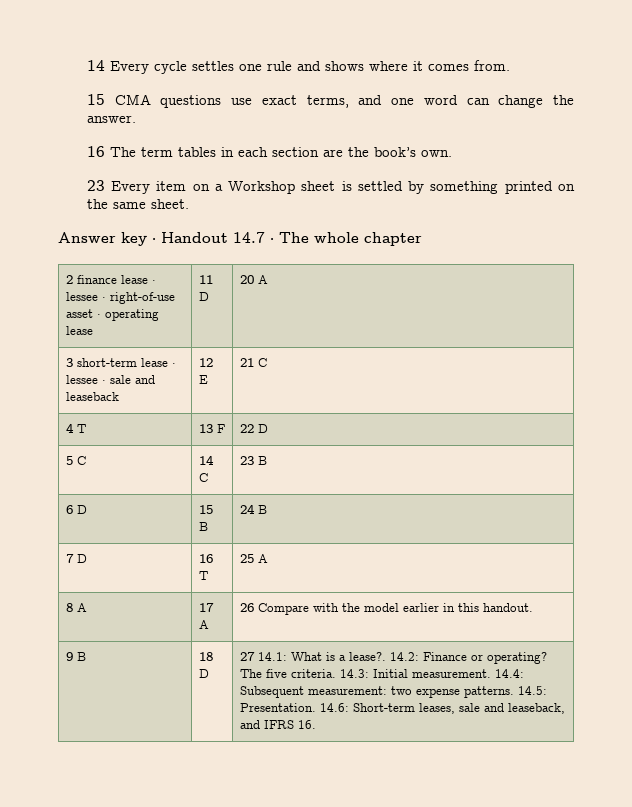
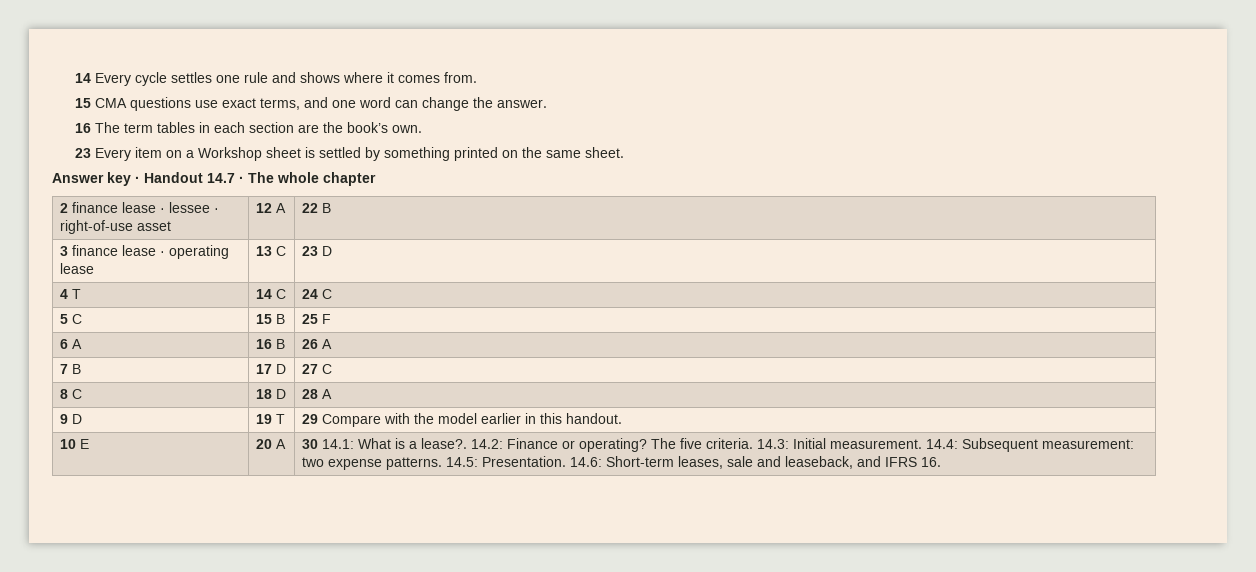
- 2 finance lease · lessee · right-of-use asset · operating lease | 11 D | 20 A
- 3 short-term lease · lessee · sale and leaseback | 12 E | 21 C
- 4 T | 13 F | 22 D
- 5 C | 14 C | 23 B
- 6 D | 15 B | 24 B
+ 2 finance lease · lessee · right-of-use asset | 12 A | 22 B
+ 3 finance lease · operating lease | 13 C | 23 D
+ 4 T | 14 C | 24 C
+ 5 C | 15 B | 25 F
+ 6 A | 16 B | 26 A
- 7 D | 16 T | 25 A
- 8 A | 17 A | 26 Compare with the model earlier in this handout.
+ 7 B | 17 D | 27 C
+ 8 C | 18 D | 28 A
+ 9 D | 19 T | 29 Compare with the model earlier in this handout.
- 9 B | 18 D | 27 14.1: What is a lease?. 14.2: Finance or operating? The five criteria. 14.3: Initial measurement. 14.4: Subsequent measurement: two expense patterns. 14.5: Presentation. 14.6: Short-term leases, sale and leaseback, and IFRS 16.
+ 10 E | 20 A | 30 14.1: What is a lease?. 14.2: Finance or operating? The five criteria. 14.3: Initial measurement. 14.4: Subsequent measurement: two expense patterns. 14.5: Presentation. 14.6: Short-term leases, sale and leaseback, and IFRS 16.

